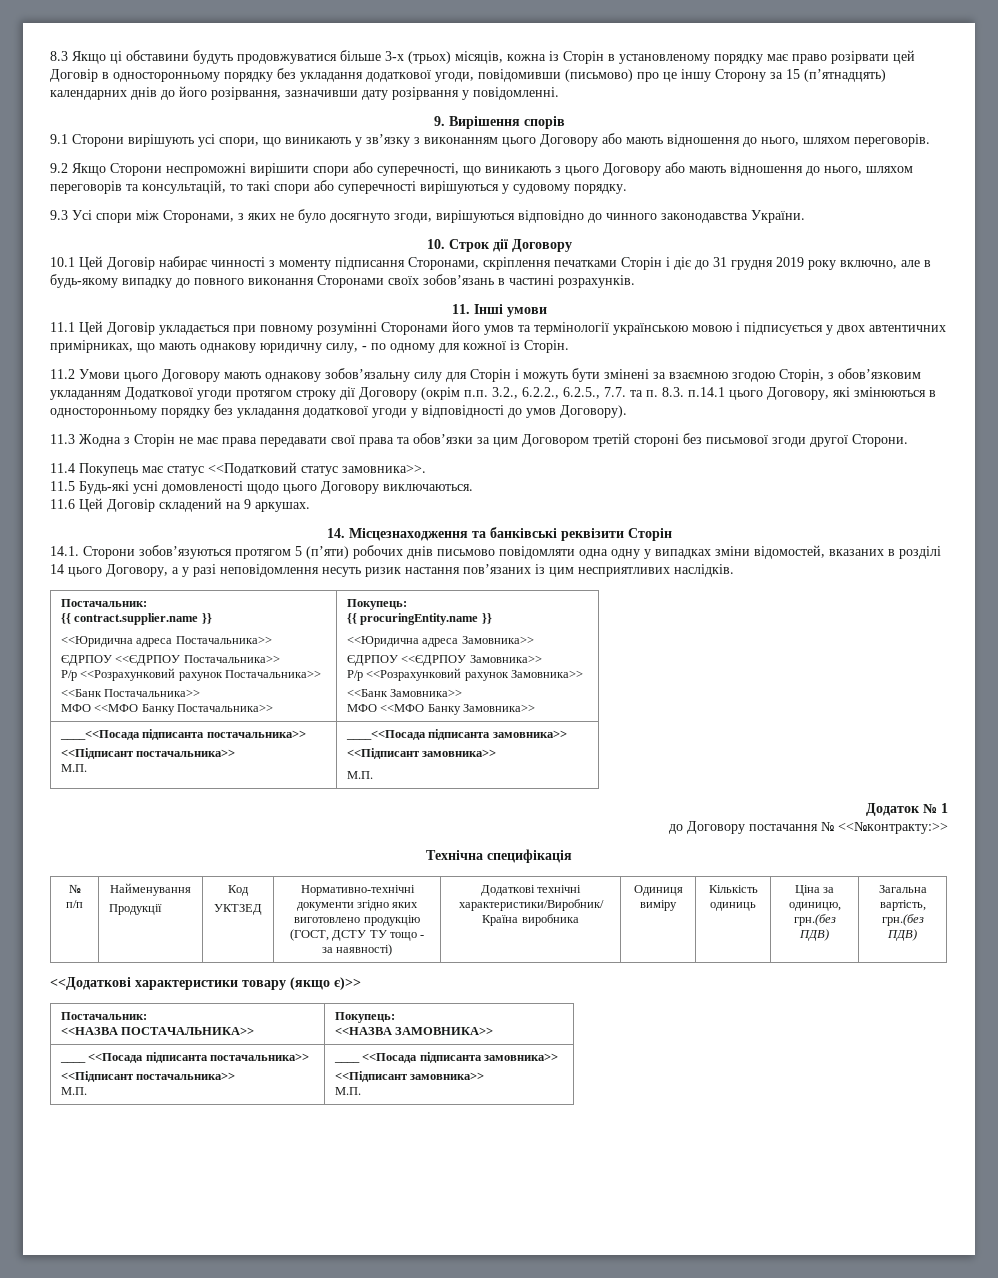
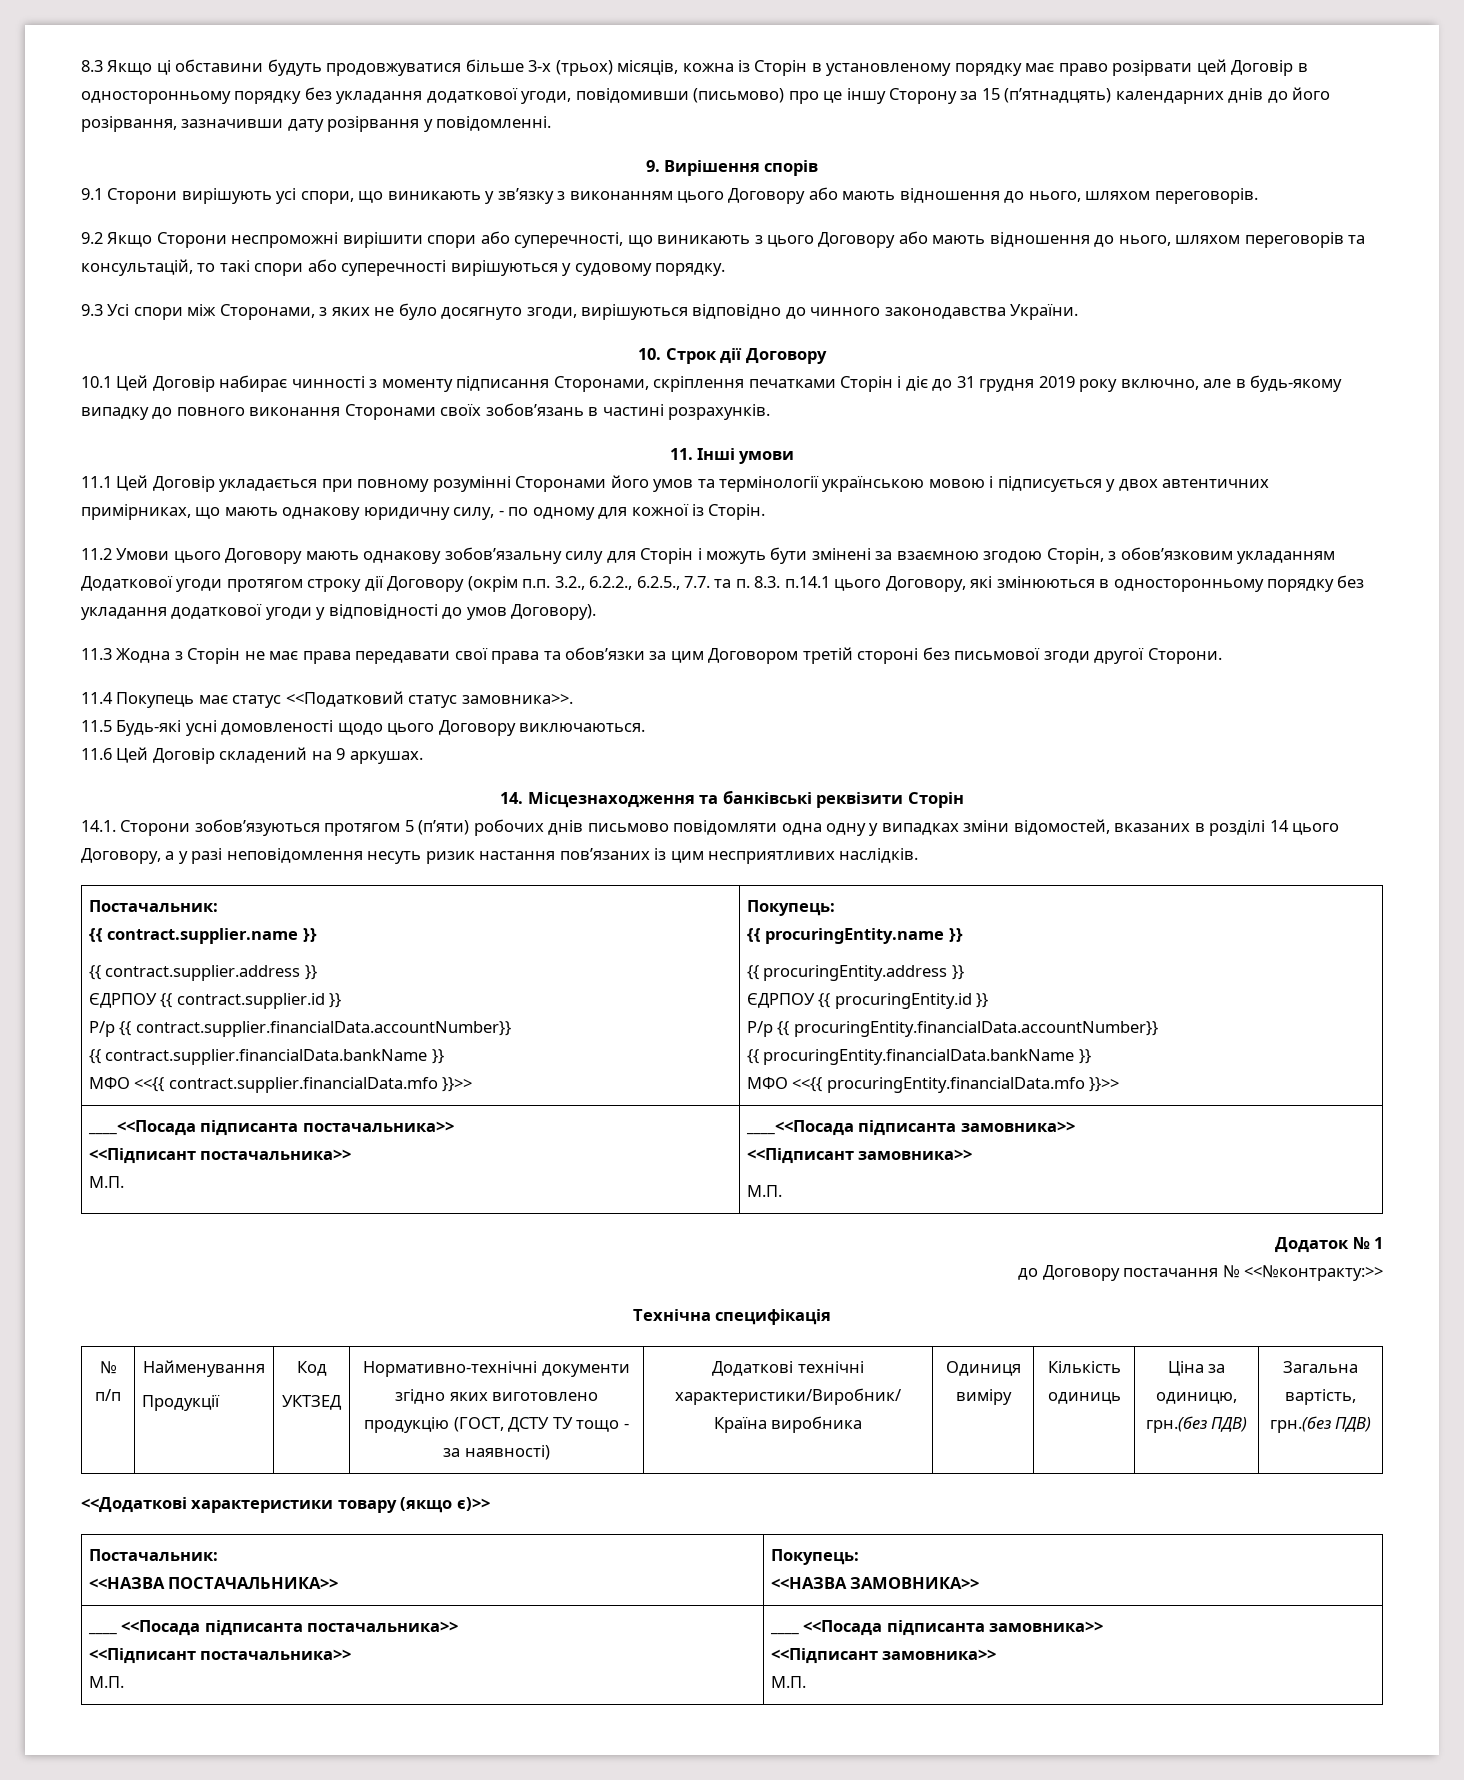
- <<Юридична адреса Постачальника>>
- ЄДРПОУ <<ЄДРПОУ Постачальника>>
- Р/р <<Розрахунковий рахунок Постачальника>>
- <<Банк Постачальника>>
- МФО <<МФО Банку Постачальника>> | Покупець:
+ {{ contract.supplier.address }}
+ ЄДРПОУ {{ contract.supplier.id }}
+ Р/р {{ contract.supplier.financialData.accountNumber}}
+ {{ contract.supplier.financialData.bankName }}
+ МФО <<{{ contract.supplier.financialData.mfo }}>> | Покупець:
  {{ procuringEntity.name }}
- <<Юридична адреса Замовника>>
- ЄДРПОУ <<ЄДРПОУ Замовника>>
- Р/р <<Розрахунковий рахунок Замовника>>
- <<Банк Замовника>>
- МФО <<МФО Банку Замовника>>
+ {{ procuringEntity.address }}
+ ЄДРПОУ {{ procuringEntity.id }}
+ Р/р {{ procuringEntity.financialData.accountNumber}}
+ {{ procuringEntity.financialData.bankName }}
+ МФО <<{{ procuringEntity.financialData.mfo }}>>

